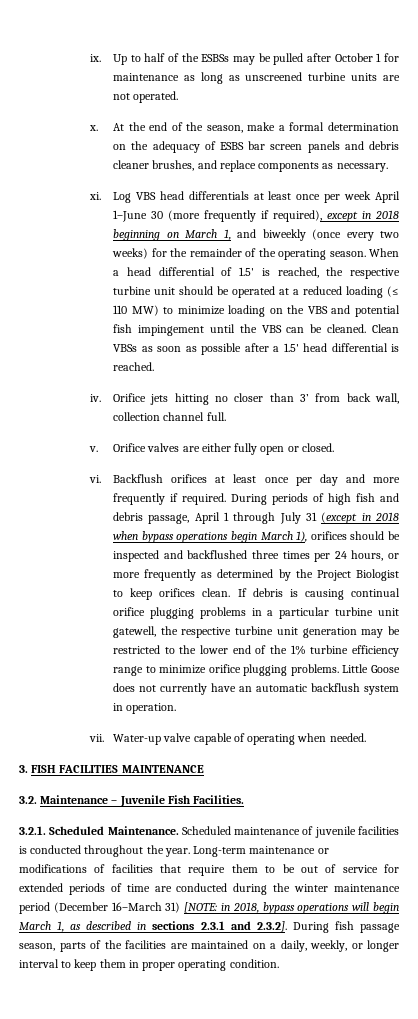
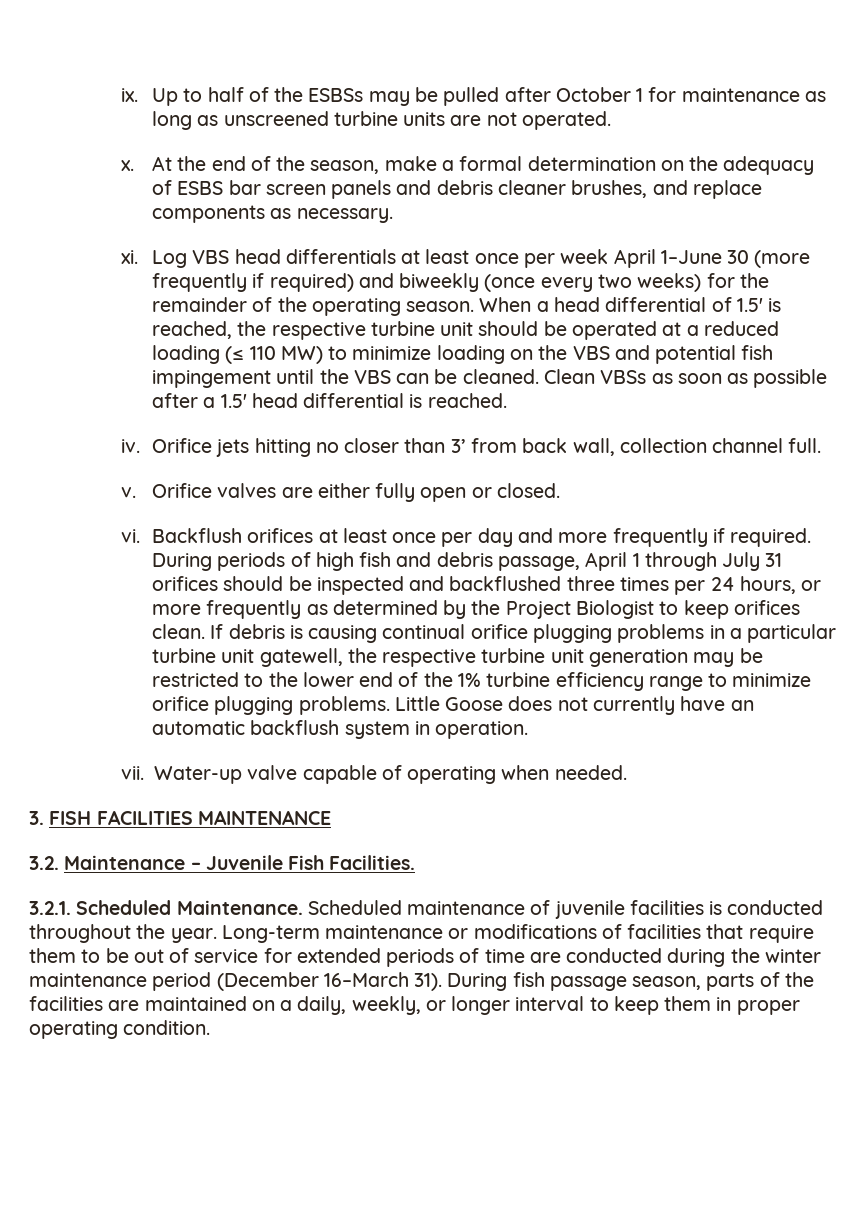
- Log VBS head differentials at least once per week April 1–June 30 (more frequently if required), except in 2018 beginning on March 1, and biweekly (once every two weeks) for the remainder of the operating season.
+ Log VBS head differentials at least once per week April 1–June 30 (more frequently if required) and biweekly (once every two weeks) for the remainder of the operating season.
- During periods of high fish and debris passage, April 1 through July 31 (except in 2018 when bypass operations begin March 1), orifices should be inspected and backflushed three times per 24 hours, or more frequently as determined by the Project Biologist to keep orifices clean.
+ During periods of high fish and debris passage, April 1 through July 31 orifices should be inspected and backflushed three times per 24 hours, or more frequently as determined by the Project Biologist to keep orifices clean.
- Long-term maintenance or modifications of facilities that require them to be out of service for extended periods of time are conducted during the winter maintenance period (December 16–March 31) [NOTE: in 2018, bypass operations will begin March 1, as described in sections 2.3.1 and 2.3.2]. During fish passage season, parts of the facilities are maintained on a daily, weekly, or longer interval to keep them in proper operating condition.
+ Long-term maintenance or modifications of facilities that require them to be out of service for extended periods of time are conducted during the winter maintenance period (December 16–March 31). During fish passage season, parts of the facilities are maintained on a daily, weekly, or longer interval to keep them in proper operating condition.

